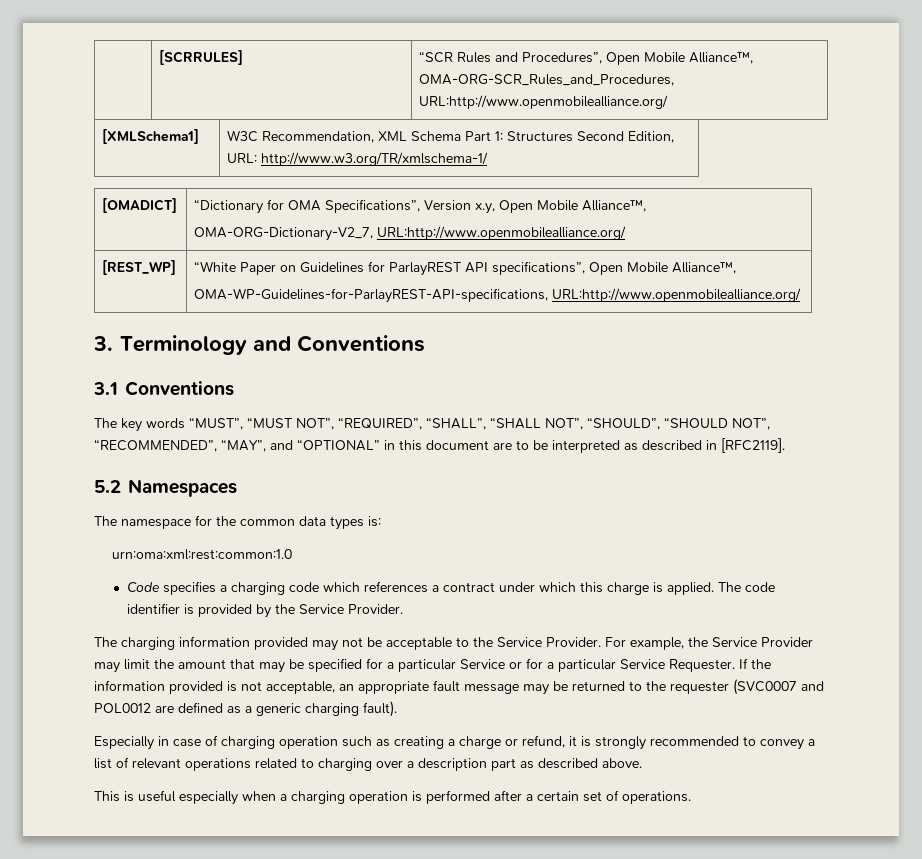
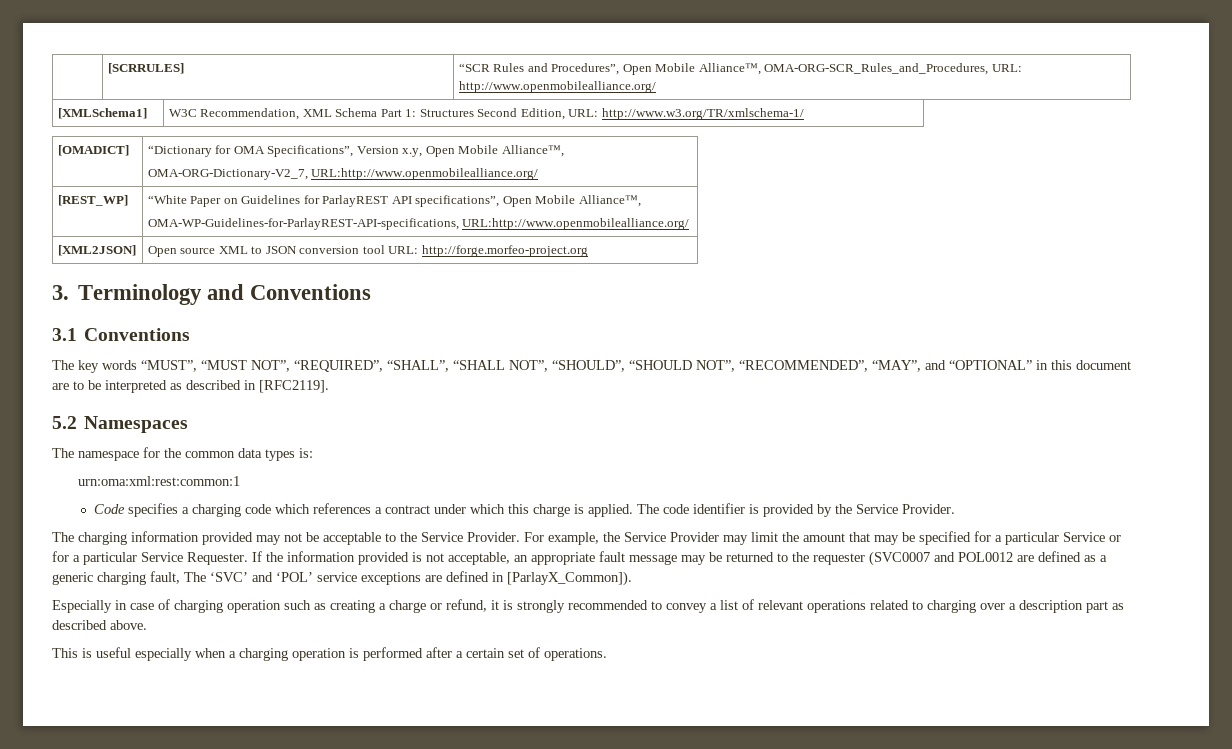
- | [SCRRULES] | “SCR Rules and Procedures”, Open Mobile Alliance™, OMA-ORG-SCR_Rules_and_Procedures, URL:http://www.openmobilealliance.org/
+ | [SCRRULES] | “SCR Rules and Procedures”, Open Mobile Alliance™, OMA-ORG-SCR_Rules_and_Procedures, URL: http://www.openmobilealliance.org/
+ [XML2JSON] | Open source XML to JSON conversion tool URL: http://forge.morfeo-project.org
- urn:oma:xml:rest:common:1.0
+ urn:oma:xml:rest:common:1
- If the information provided is not acceptable, an appropriate fault message may be returned to the requester (SVC0007 and POL0012 are defined as a generic charging fault).
+ If the information provided is not acceptable, an appropriate fault message may be returned to the requester (SVC0007 and POL0012 are defined as a generic charging fault, The ‘SVC’ and ‘POL’ service exceptions are defined in [ParlayX_Common]).

